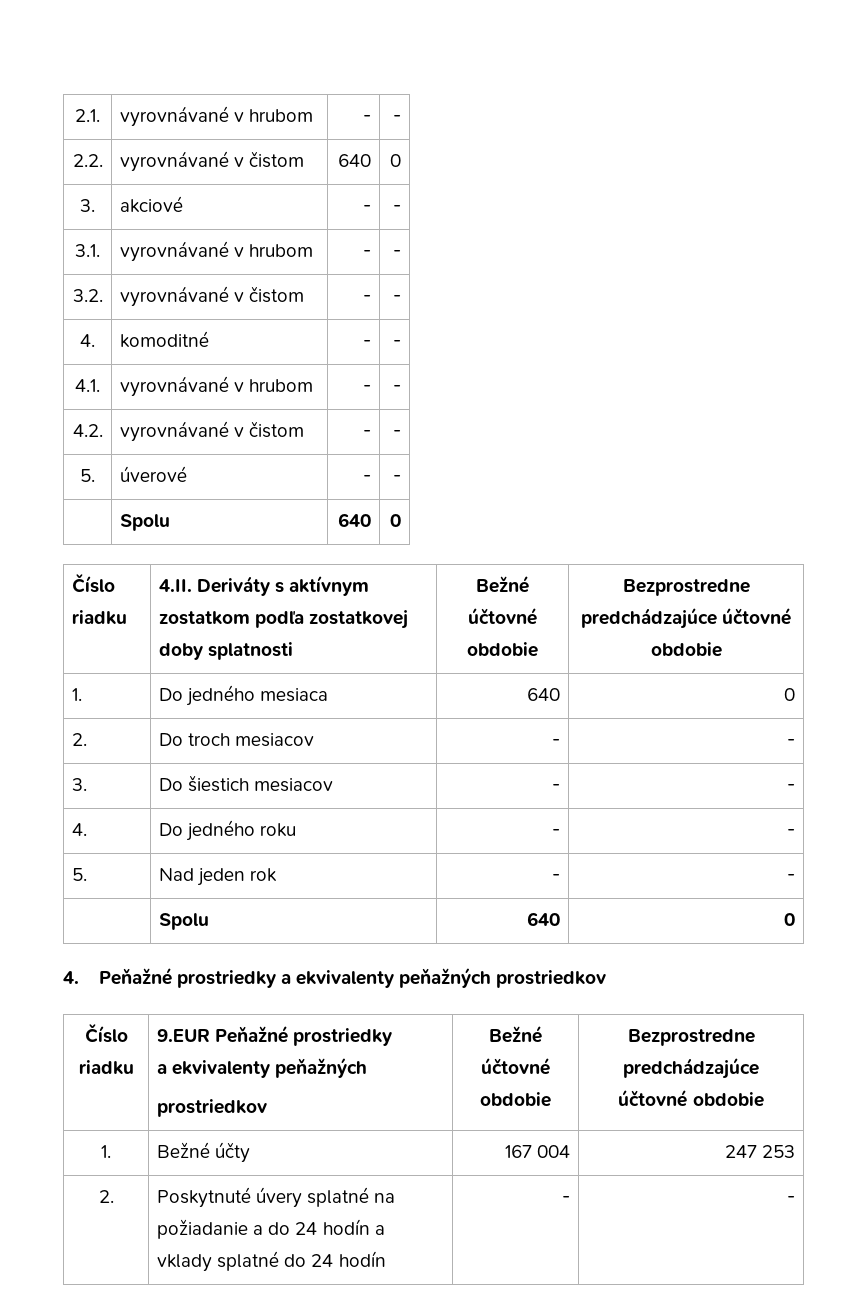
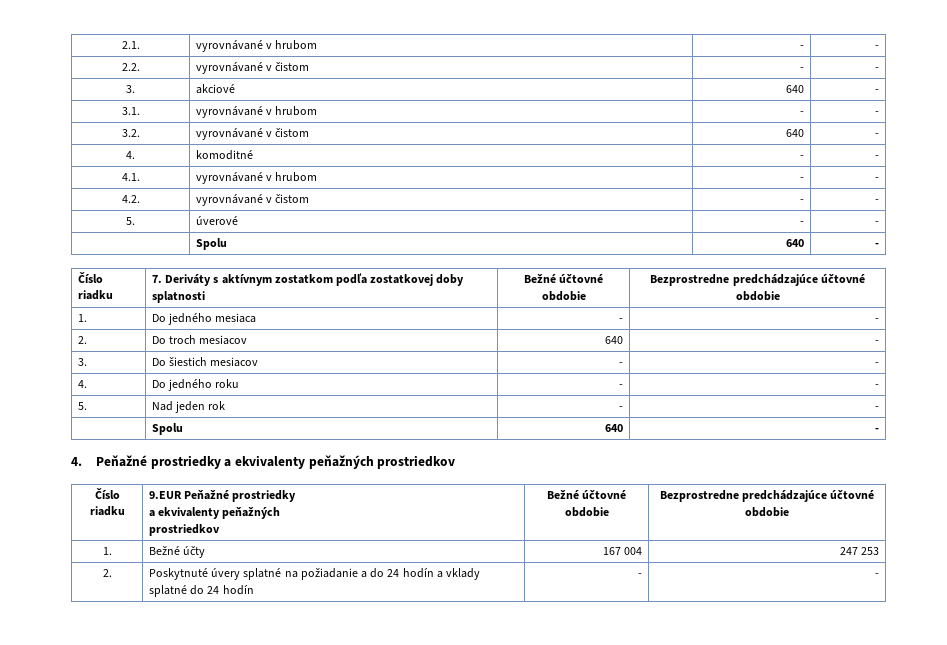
- 2.2. | vyrovnávané v čistom | 640 | 0
+ 2.2. | vyrovnávané v čistom | - | -
- 3. | akciové | - | -
+ 3. | akciové | 640 | -
- 3.2. | vyrovnávané v čistom | - | -
+ 3.2. | vyrovnávané v čistom | 640 | -
  5. | úverové | - | -
- | Spolu | 640 | 0
- Číslo riadku | 4.II. Deriváty s aktívnym zostatkom podľa zostatkovej doby splatnosti | Bežné účtovné obdobie | Bezprostredne predchádzajúce účtovné obdobie
+ | Spolu | 640 | -
+ Číslo riadku | 7. Deriváty s aktívnym zostatkom podľa zostatkovej doby splatnosti | Bežné účtovné obdobie | Bezprostredne predchádzajúce účtovné obdobie
- 1. | Do jedného mesiaca | 640 | 0
+ 1. | Do jedného mesiaca | - | -
- 2. | Do troch mesiacov | - | -
+ 2. | Do troch mesiacov | 640 | -
  5. | Nad jeden rok | - | -
- | Spolu | 640 | 0
+ | Spolu | 640 | -

